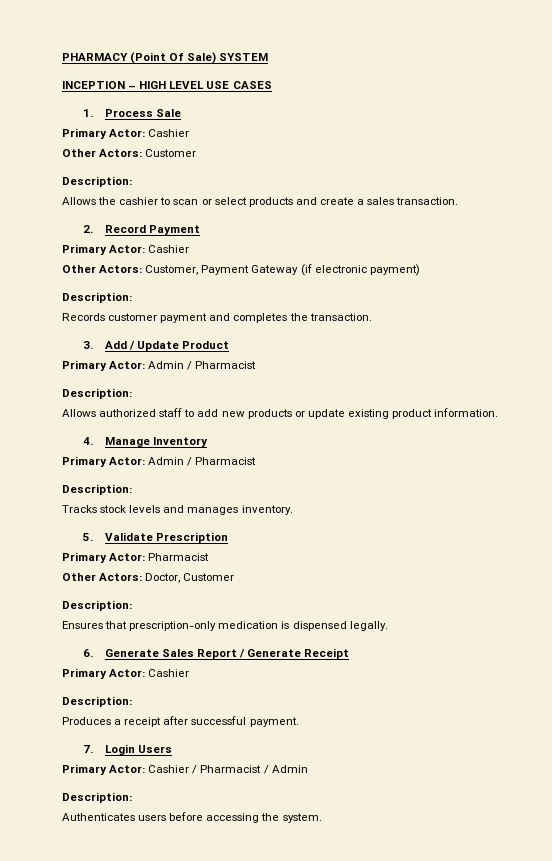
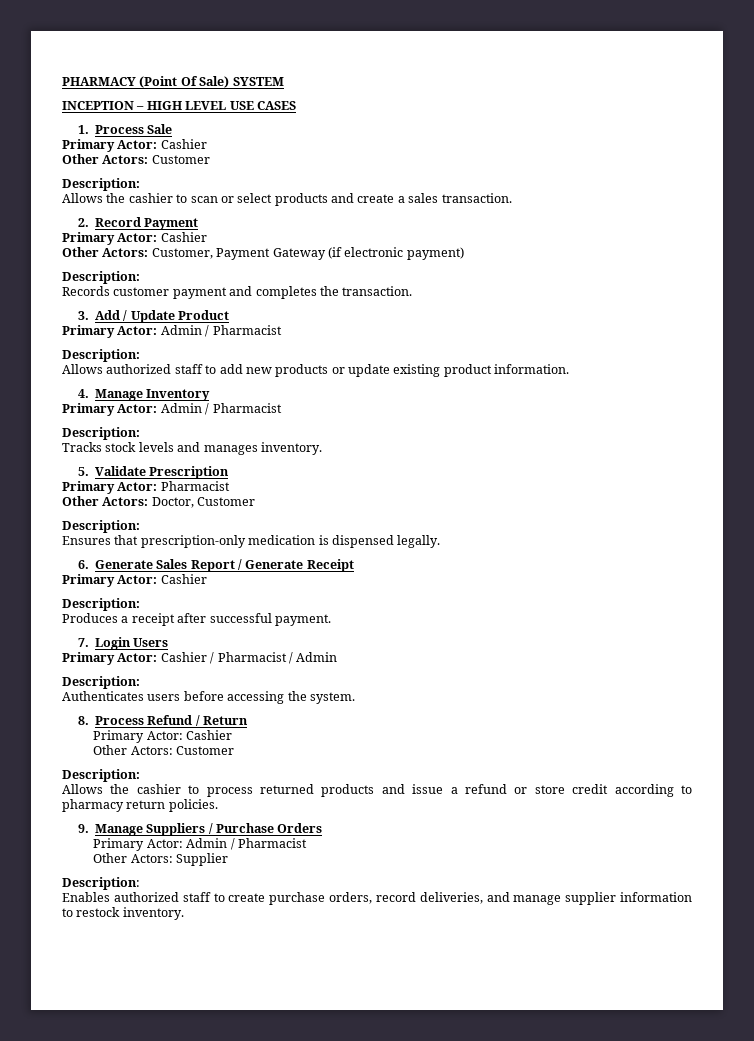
+ 8. Process Refund / Return
+ Primary Actor: Cashier
+ Other Actors: Customer
+ Description:
+ Allows the cashier to process returned products and issue a refund or store credit according to pharmacy return policies.
+ 9. Manage Suppliers / Purchase Orders
+ Primary Actor: Admin / Pharmacist
+ Other Actors: Supplier
+ Description:
+ Enables authorized staff to create purchase orders, record deliveries, and manage supplier information to restock inventory.

